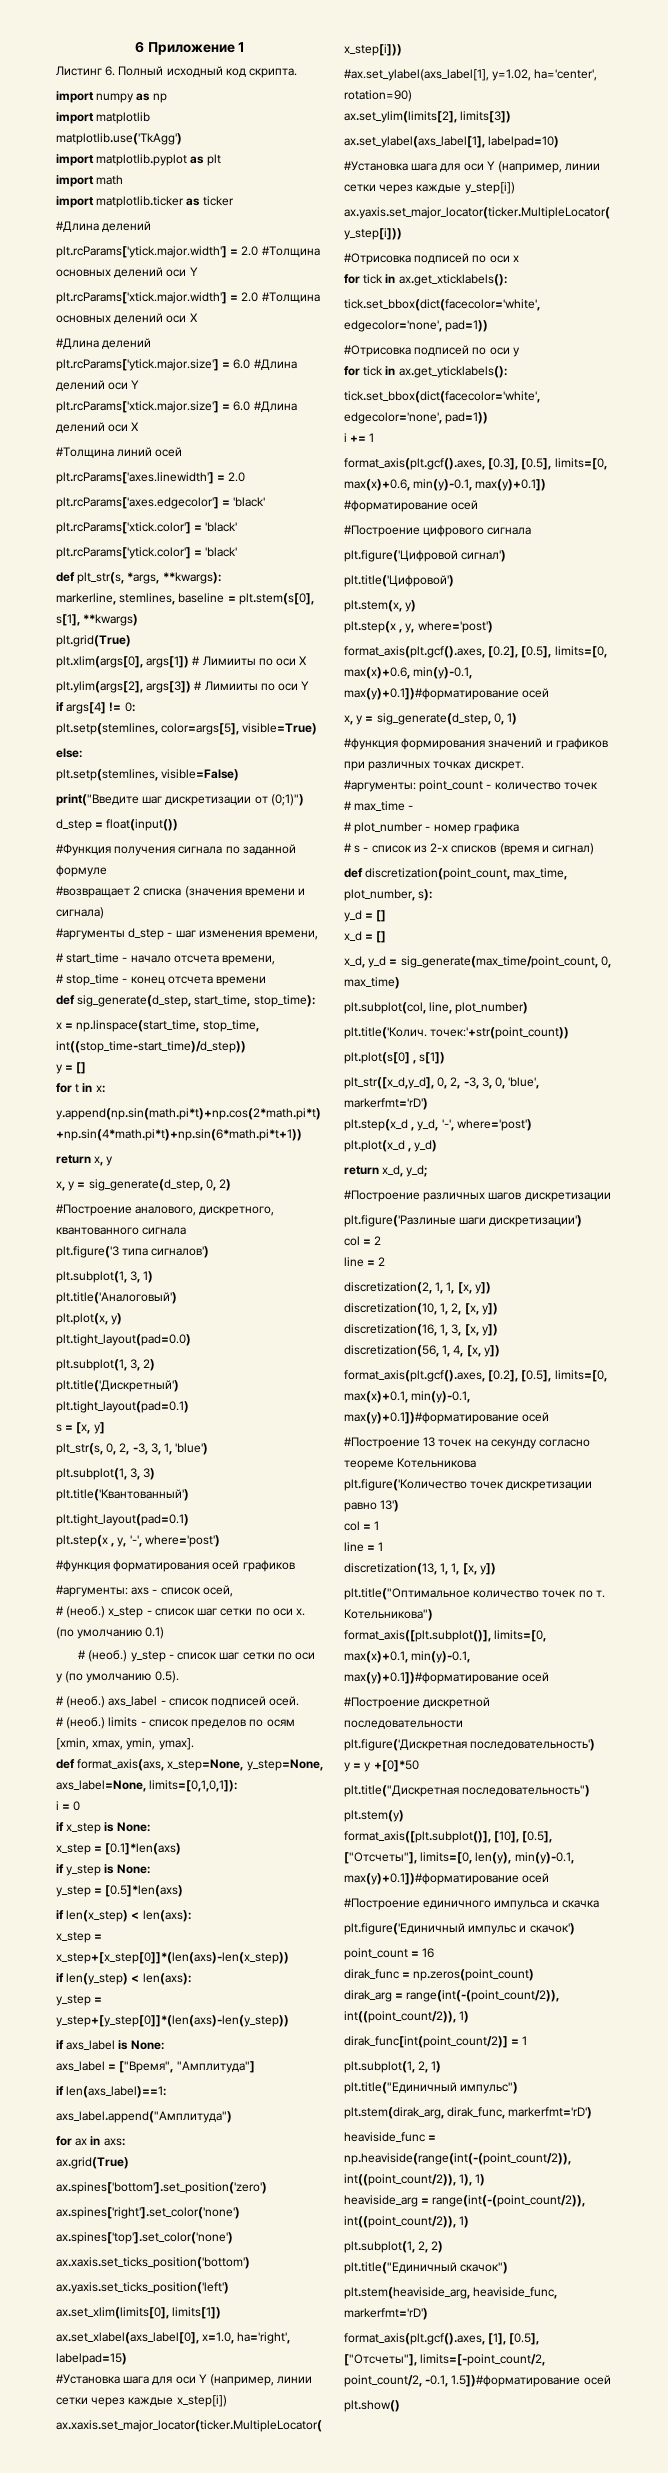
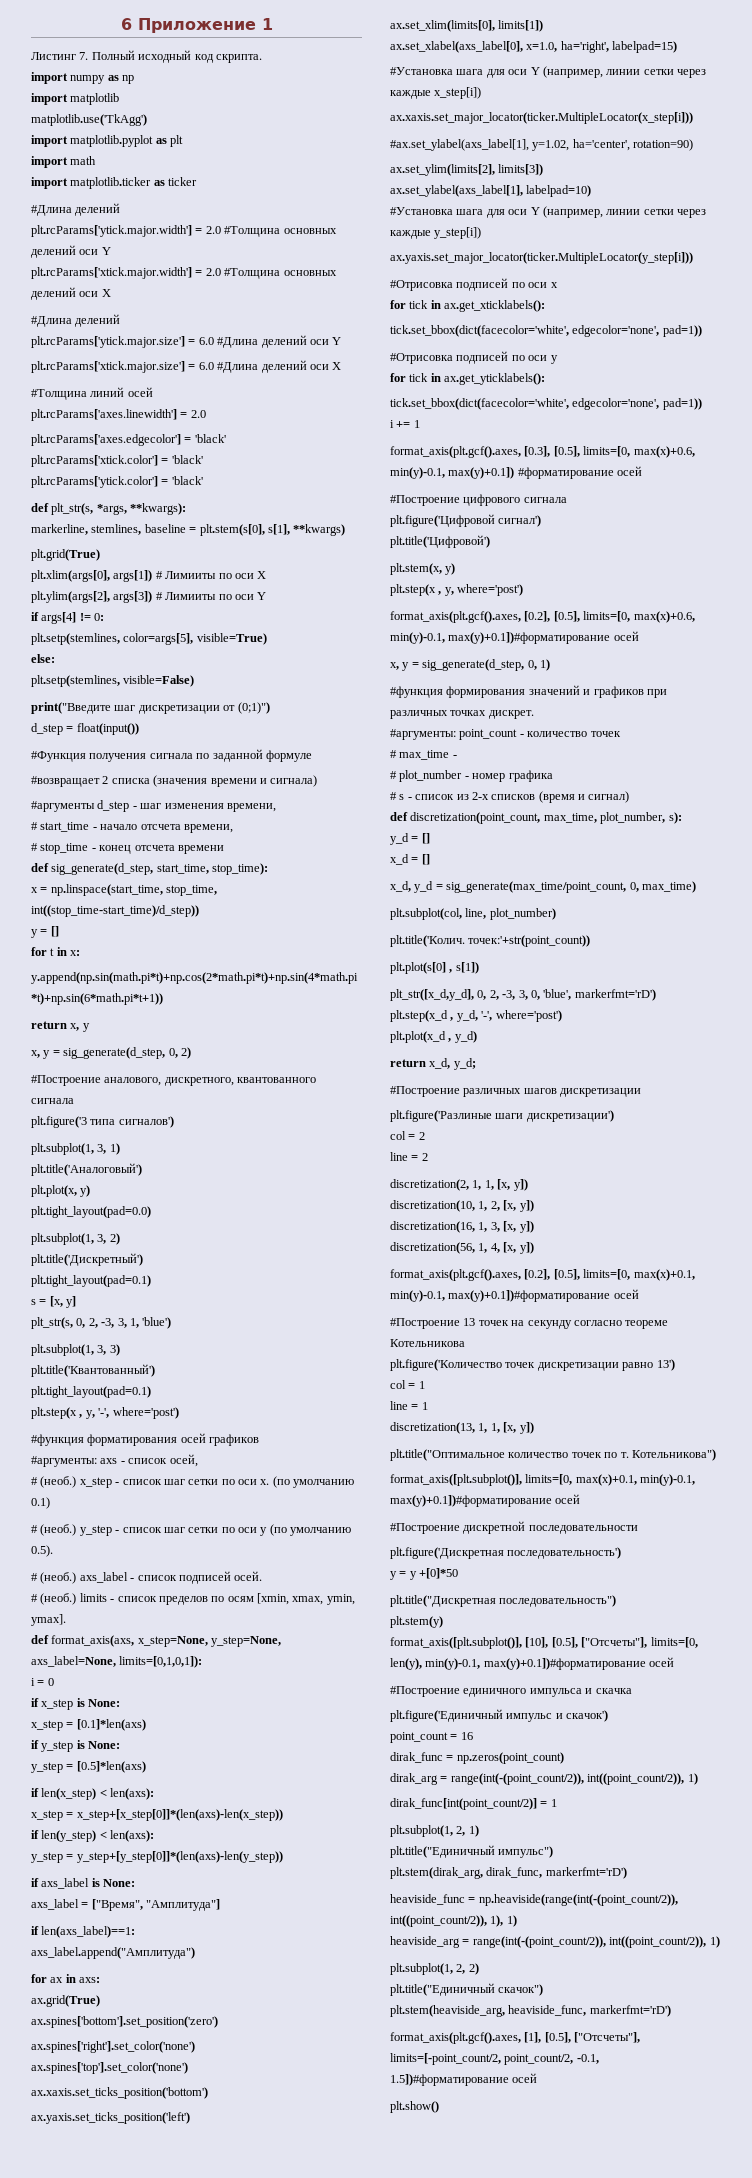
- Листинг 6. Полный исходный код скрипта.
+ Листинг 7. Полный исходный код скрипта.

